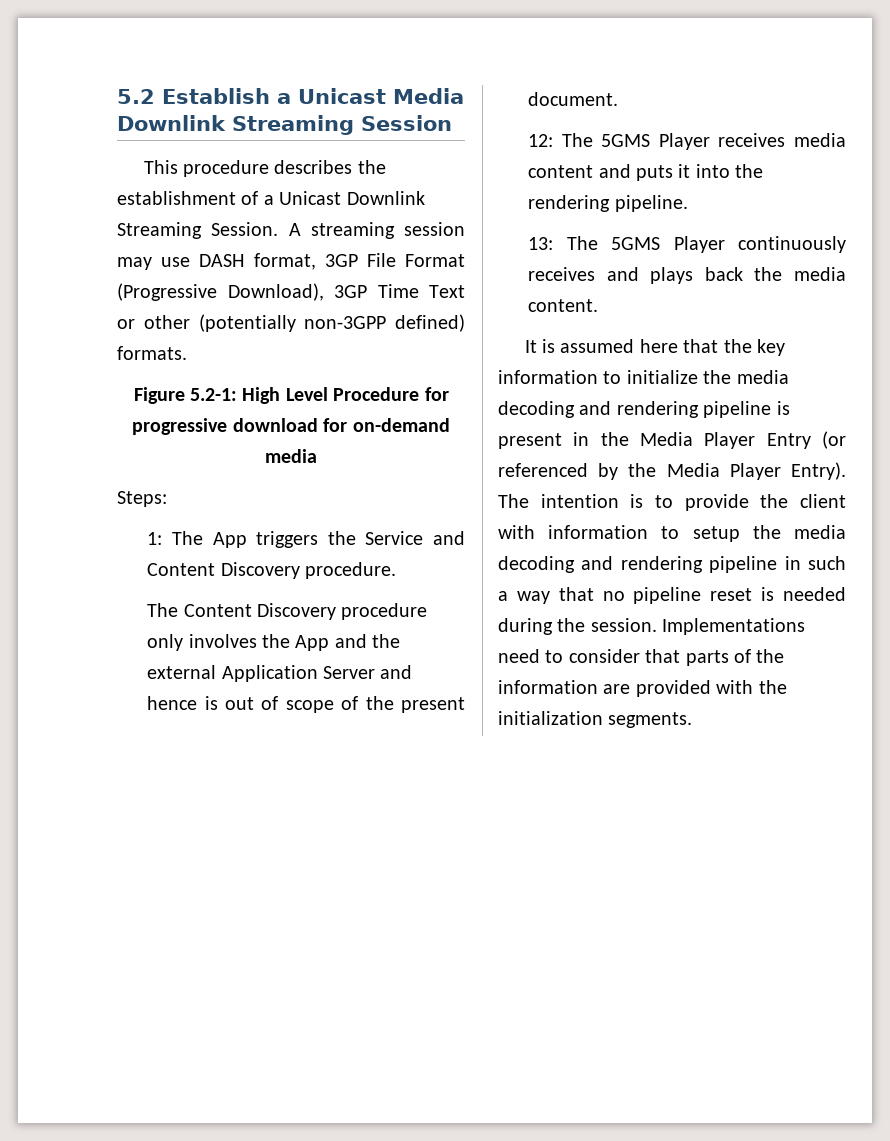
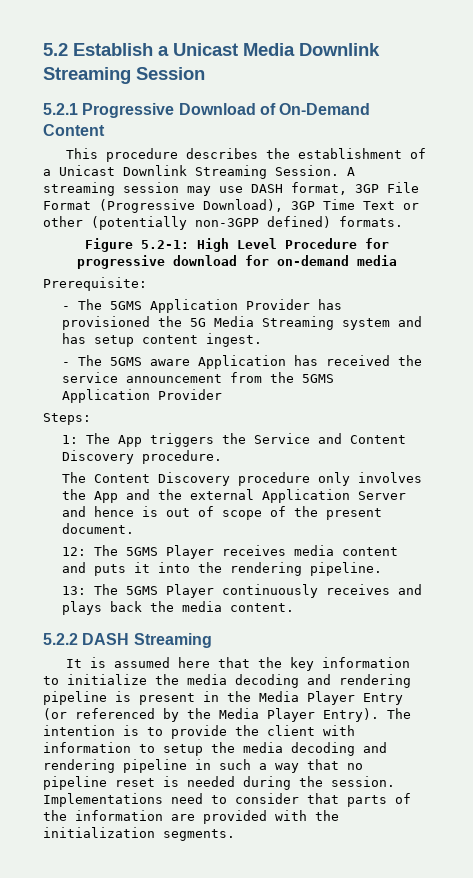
+ 5.2.1 Progressive Download of On-Demand Content
+ Prerequisite:
+ - The 5GMS Application Provider has provisioned the 5G Media Streaming system and has setup content ingest.
+ - The 5GMS aware Application has received the service announcement from the 5GMS Application Provider
+ 5.2.2 DASH Streaming

